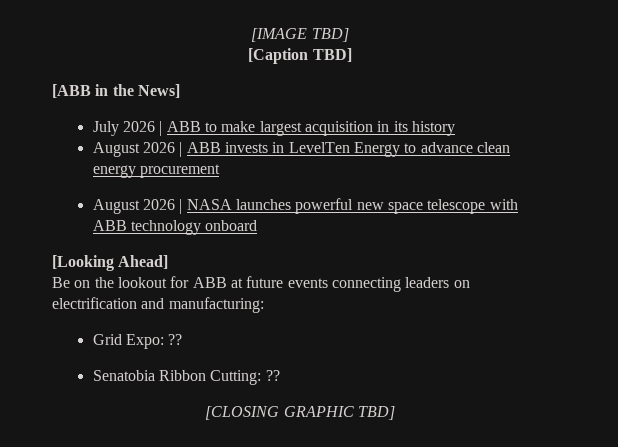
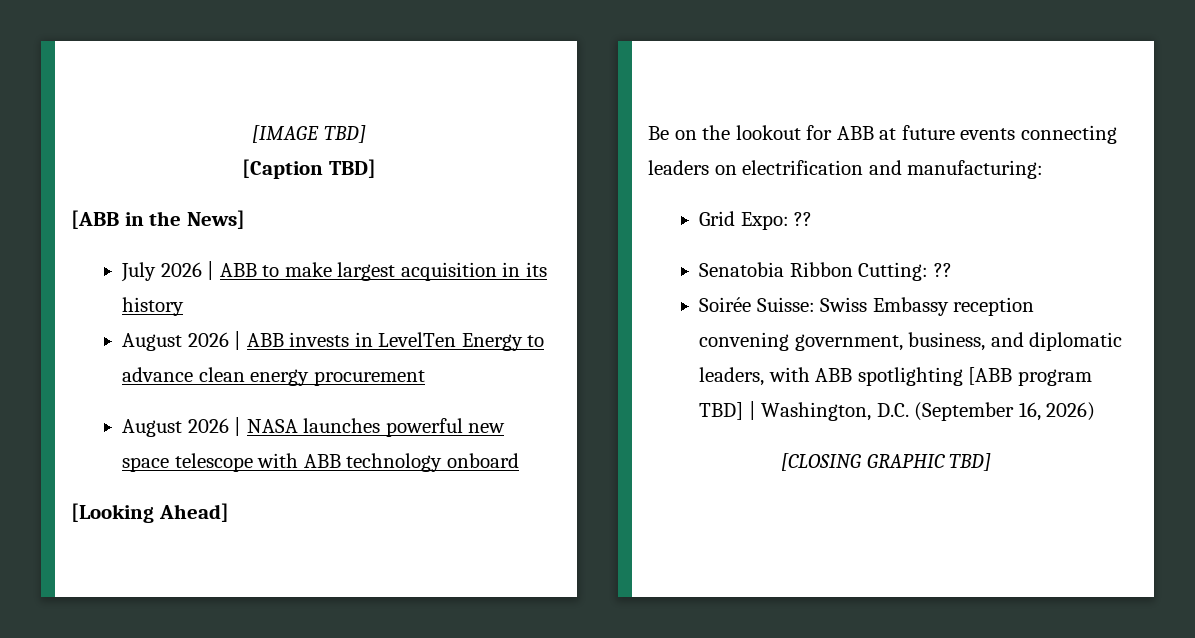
+ Soirée Suisse: Swiss Embassy reception convening government, business, and diplomatic leaders, with ABB spotlighting [ABB program TBD] | Washington, D.C. (September 16, 2026)

